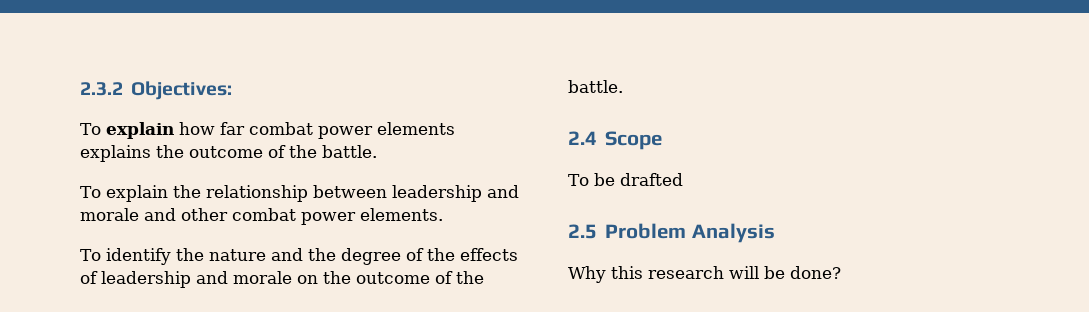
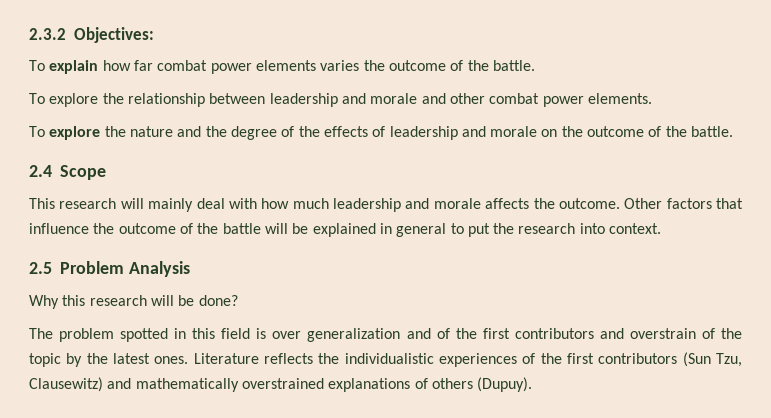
- To explain how far combat power elements explains the outcome of the battle.
+ To explain how far combat power elements varies the outcome of the battle.
- To explain the relationship between leadership and morale and other combat power elements.
+ To explore the relationship between leadership and morale and other combat power elements.
- To identify the nature and the degree of the effects of leadership and morale on the outcome of the battle.
+ To explore the nature and the degree of the effects of leadership and morale on the outcome of the battle.
- To be drafted
+ This research will mainly deal with how much leadership and morale affects the outcome. Other factors that influence the outcome of the battle will be explained in general to put the research into context.
+ The problem spotted in this field is over generalization and of the first contributors and overstrain of the topic by the latest ones. Literature reflects the individualistic experiences of the first contributors (Sun Tzu, Clausewitz) and mathematically overstrained explanations of others (Dupuy).

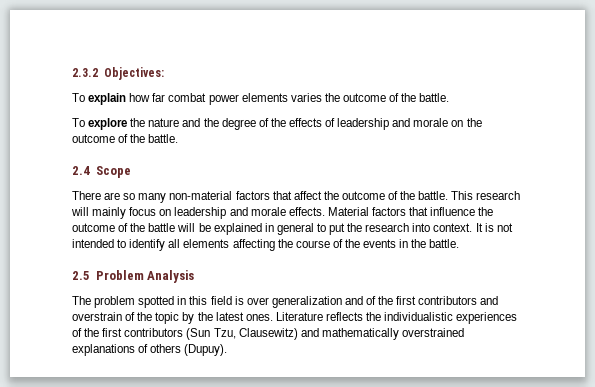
- To explore the relationship between leadership and morale and other combat power elements.
- This research will mainly deal with how much leadership and morale affects the outcome. Other factors that influence the outcome of the battle will be explained in general to put the research into context.
+ There are so many non-material factors that affect the outcome of the battle. This research will mainly focus on leadership and morale effects. Material factors that influence the outcome of the battle will be explained in general to put the research into context. It is not intended to identify all elements affecting the course of the events in the battle.
  2.5 Problem Analysis
- Why this research will be done?

